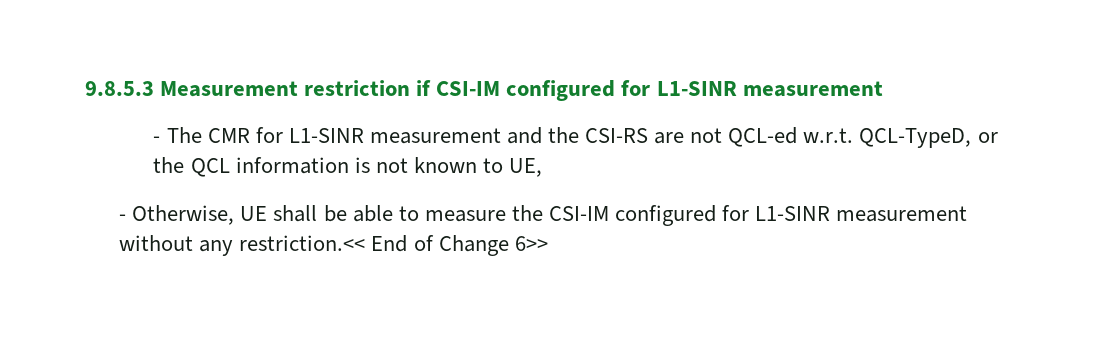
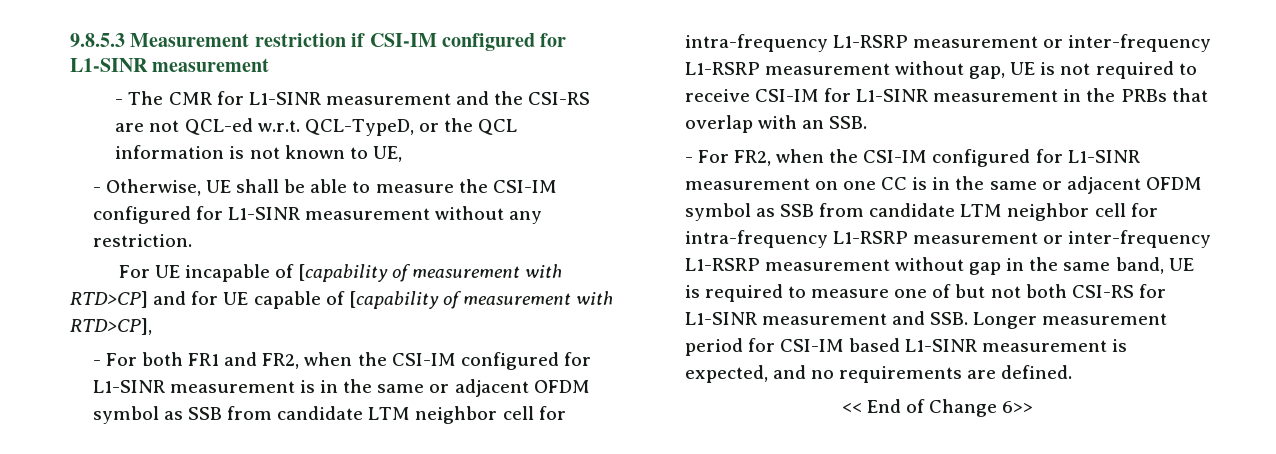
- - Otherwise, UE shall be able to measure the CSI-IM configured for L1-SINR measurement without any restriction.<< End of Change 6>>
+ - Otherwise, UE shall be able to measure the CSI-IM configured for L1-SINR measurement without any restriction.
+ For UE incapable of [capability of measurement with RTD>CP] and for UE capable of [capability of measurement with RTD>CP],
+ - For both FR1 and FR2, when the CSI-IM configured for L1-SINR measurement is in the same or adjacent OFDM symbol as SSB from candidate LTM neighbor cell for intra-frequency L1-RSRP measurement or inter-frequency L1-RSRP measurement without gap, UE is not required to receive CSI-IM for L1-SINR measurement in the PRBs that overlap with an SSB.
+ - For FR2, when the CSI-IM configured for L1-SINR measurement on one CC is in the same or adjacent OFDM symbol as SSB from candidate LTM neighbor cell for intra-frequency L1-RSRP measurement or inter-frequency L1-RSRP measurement without gap in the same band, UE is required to measure one of but not both CSI-RS for L1-SINR measurement and SSB. Longer measurement period for CSI-IM based L1-SINR measurement is expected, and no requirements are defined.
+ << End of Change 6>>

